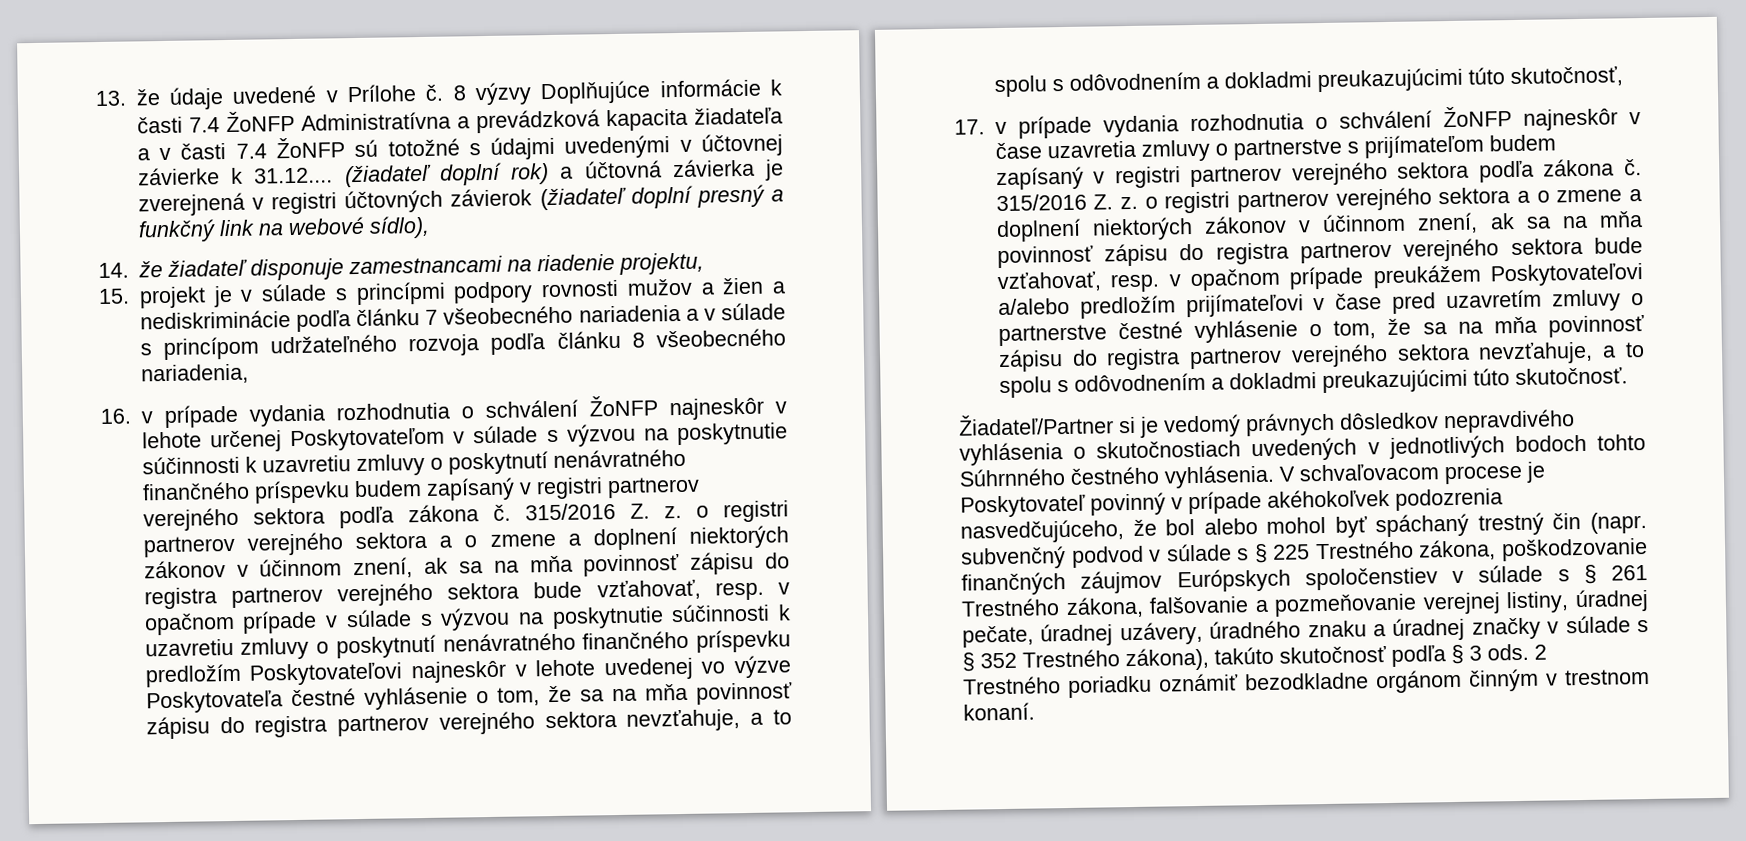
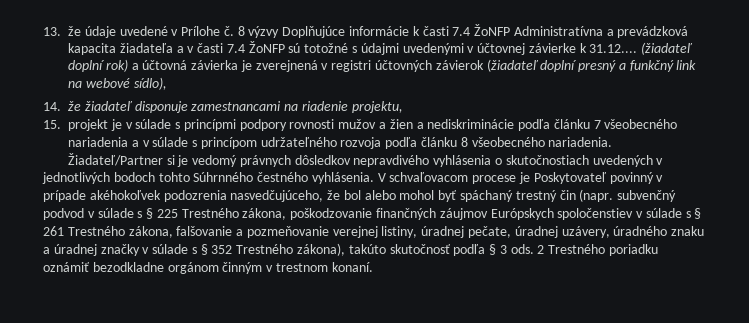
- 15. projekt je v súlade s princípmi podpory rovnosti mužov a žien a nediskriminácie podľa článku 7 všeobecného nariadenia a v súlade s princípom udržateľného rozvoja podľa článku 8 všeobecného nariadenia,
- 16. v prípade vydania rozhodnutia o schválení ŽoNFP najneskôr v lehote určenej Poskytovateľom v súlade s výzvou na poskytnutie súčinnosti k uzavretiu zmluvy o poskytnutí nenávratného finančného príspevku budem zapísaný v registri partnerov verejného sektora podľa zákona č. 315/2016 Z. z. o registri partnerov verejného sektora a o zmene a doplnení niektorých zákonov v účinnom znení, ak sa na mňa povinnosť zápisu do registra partnerov verejného sektora bude vzťahovať, resp. v opačnom prípade v súlade s výzvou na poskytnutie súčinnosti k uzavretiu zmluvy o poskytnutí nenávratného finančného príspevku predložím Poskytovateľovi najneskôr v lehote uvedenej vo výzve Poskytovateľa čestné vyhlásenie o tom, že sa na mňa povinnosť zápisu do registra partnerov verejného sektora nevzťahuje, a to spolu s odôvodnením a dokladmi preukazujúcimi túto skutočnosť,
- 17. v prípade vydania rozhodnutia o schválení ŽoNFP najneskôr v čase uzavretia zmluvy o partnerstve s prijímateľom budem zapísaný v registri partnerov verejného sektora podľa zákona č. 315/2016 Z. z. o registri partnerov verejného sektora a o zmene a doplnení niektorých zákonov v účinnom znení, ak sa na mňa povinnosť zápisu do registra partnerov verejného sektora bude vzťahovať, resp. v opačnom prípade preukážem Poskytovateľovi a/alebo predložím prijímateľovi v čase pred uzavretím zmluvy o partnerstve čestné vyhlásenie o tom, že sa na mňa povinnosť zápisu do registra partnerov verejného sektora nevzťahuje, a to spolu s odôvodnením a dokladmi preukazujúcimi túto skutočnosť.
+ 15. projekt je v súlade s princípmi podpory rovnosti mužov a žien a nediskriminácie podľa článku 7 všeobecného nariadenia a v súlade s princípom udržateľného rozvoja podľa článku 8 všeobecného nariadenia.

